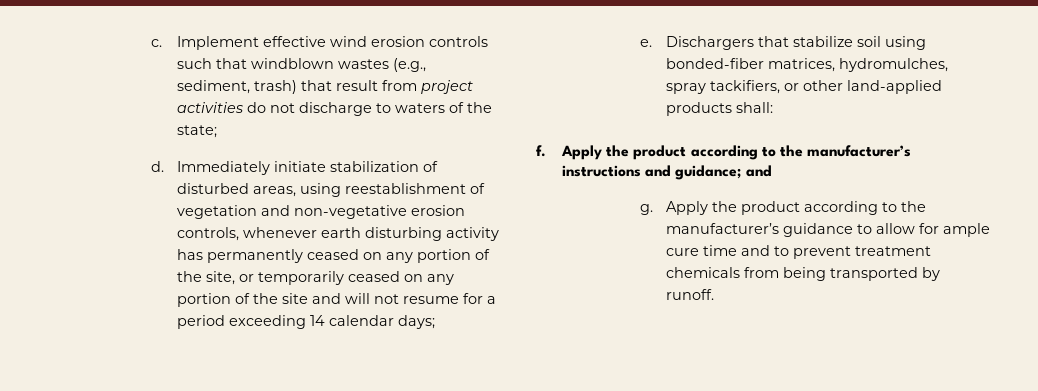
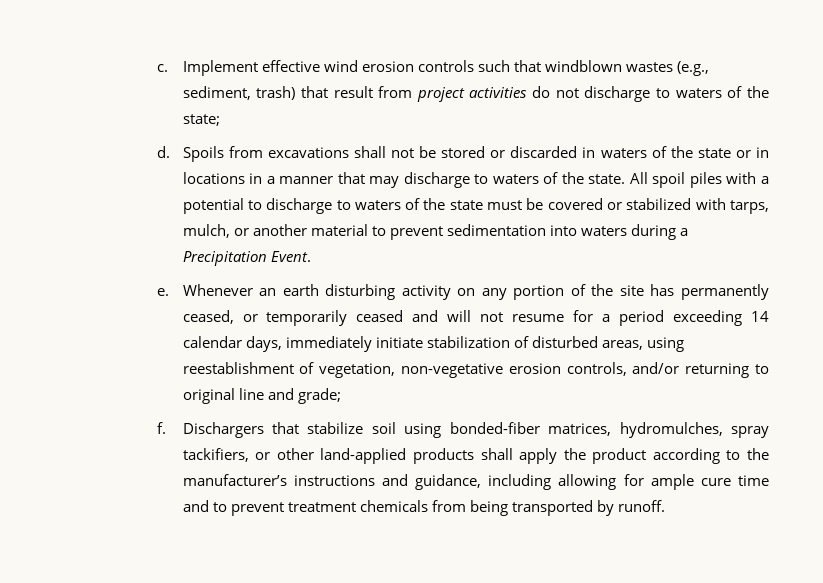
- Immediately initiate stabilization of disturbed areas, using reestablishment of vegetation and non-vegetative erosion controls, whenever earth disturbing activity has permanently ceased on any portion of the site, or temporarily ceased on any portion of the site and will not resume for a period exceeding 14 calendar days;
- e.
+ Spoils from excavations shall not be stored or discarded in waters of the state or in locations in a manner that may discharge to waters of the state. All spoil piles with a potential to discharge to waters of the state must be covered or stabilized with tarps, mulch, or another material to prevent sedimentation into waters during a Precipitation Event.
+ e. Whenever an earth disturbing activity on any portion of the site has permanently ceased, or temporarily ceased and will not resume for a period exceeding 14 calendar days, immediately initiate stabilization of disturbed areas, using reestablishment of vegetation, non-vegetative erosion controls, and/or returning to original line and grade;
+ f.
- Dischargers that stabilize soil using bonded-fiber matrices, hydromulches, spray tackifiers, or other land-applied products shall:
- f. Apply the product according to the manufacturer’s instructions and guidance; and
- g. Apply the product according to the manufacturer’s guidance to allow for ample cure time and to prevent treatment chemicals from being transported by runoff.
+ Dischargers that stabilize soil using bonded-fiber matrices, hydromulches, spray tackifiers, or other land-applied products shall apply the product according to the manufacturer’s instructions and guidance, including allowing for ample cure time and to prevent treatment chemicals from being transported by runoff.

